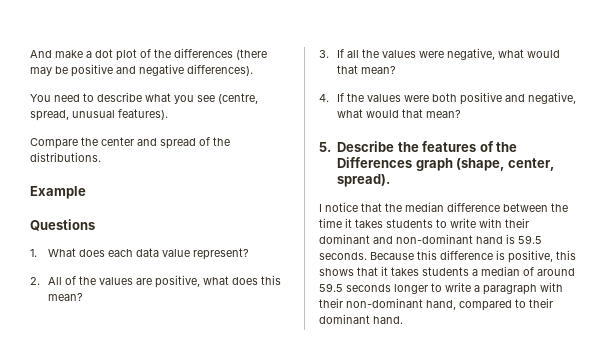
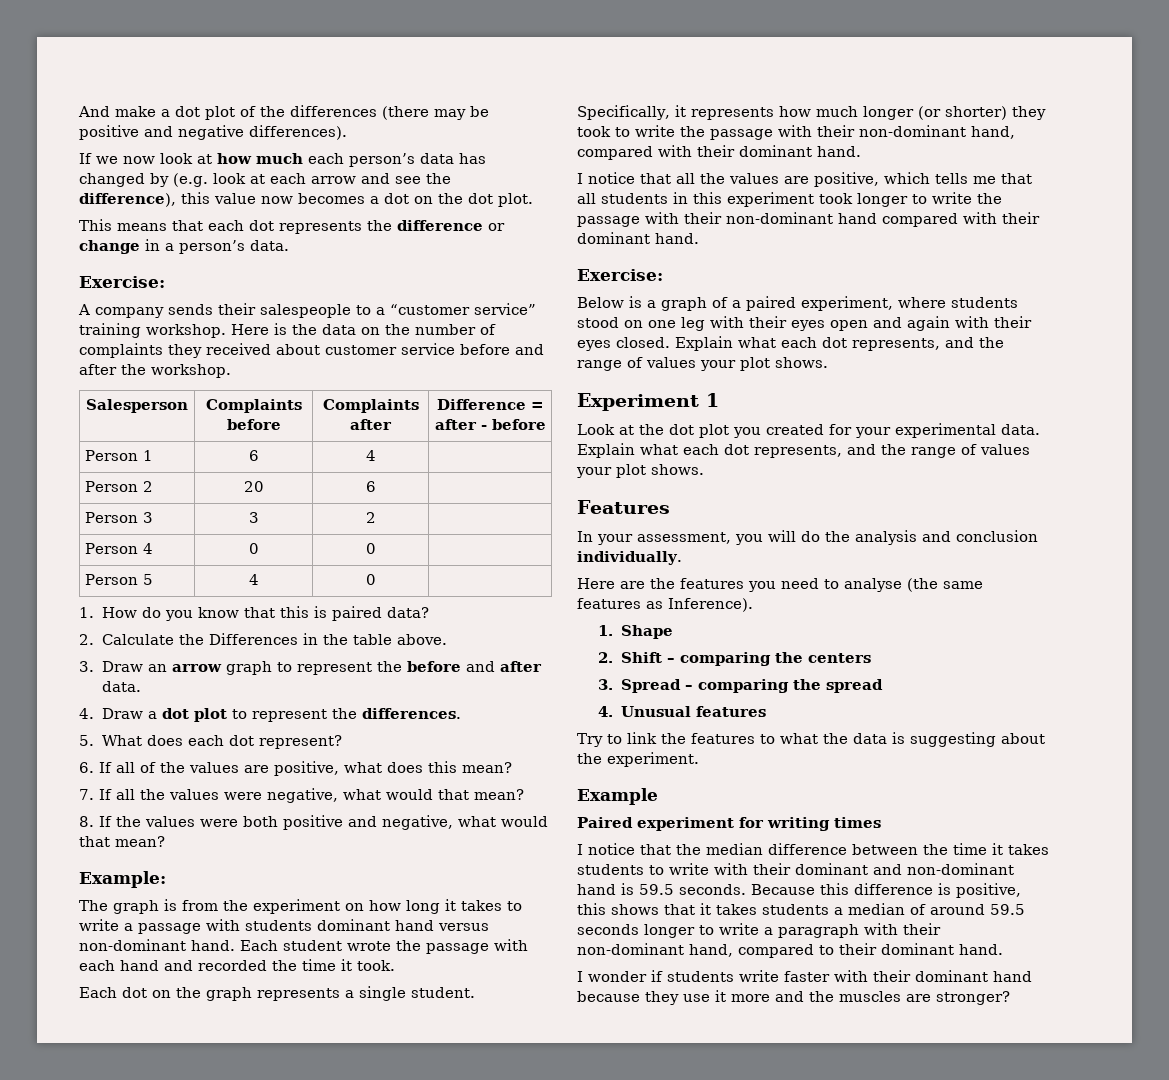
- You need to describe what you see (centre, spread, unusual features).
- Compare the center and spread of the distributions.
- Example
- Questions
- 1. What does each data value represent?
+ If we now look at how much each person’s data has changed by (e.g. look at each arrow and see the difference), this value now becomes a dot on the dot plot.
+ This means that each dot represents the difference or change in a person’s data.
+ Exercise:
+ A company sends their salespeople to a “customer service” training workshop. Here is the data on the number of complaints they received about customer service before and after the workshop.
+ Salesperson | Complaints before | Complaints after | Difference = after - before
+ Person 1 | 6 | 4 |
+ Person 2 | 20 | 6 |
+ Person 3 | 3 | 2 |
+ Person 4 | 0 | 0 |
+ Person 5 | 4 | 0 |
+ 1. How do you know that this is paired data?
+ 2. Calculate the Differences in the table above.
+ 3. Draw an arrow graph to represent the before and after data.
+ 4. Draw a dot plot to represent the differences.
+ 5. What does each dot represent?
- 2. All of the values are positive, what does this mean?
+ 6. If all of the values are positive, what does this mean?
- 3. If all the values were negative, what would that mean?
+ 7. If all the values were negative, what would that mean?
- 4. If the values were both positive and negative, what would that mean?
+ 8. If the values were both positive and negative, what would that mean?
- 5. Describe the features of the Differences graph (shape, center, spread).
+ Example:
+ The graph is from the experiment on how long it takes to write a passage with students dominant hand versus non-dominant hand. Each student wrote the passage with each hand and recorded the time it took.
+ Each dot on the graph represents a single student. Specifically, it represents how much longer (or shorter) they took to write the passage with their non-dominant hand, compared with their dominant hand.
+ I notice that all the values are positive, which tells me that all students in this experiment took longer to write the passage with their non-dominant hand compared with their dominant hand.
+ Exercise:
+ Below is a graph of a paired experiment, where students stood on one leg with their eyes open and again with their eyes closed. Explain what each dot represents, and the range of values your plot shows.
+ Experiment 1
+ Look at the dot plot you created for your experimental data. Explain what each dot represents, and the range of values your plot shows.
+ Features
+ In your assessment, you will do the analysis and conclusion individually.
+ Here are the features you need to analyse (the same features as Inference).
+ 1. Shape
+ 2. Shift – comparing the centers
+ 3. Spread – comparing the spread
+ 4. Unusual features
+ Try to link the features to what the data is suggesting about the experiment.
+ Example
+ Paired experiment for writing times
+ I wonder if students write faster with their dominant hand because they use it more and the muscles are stronger?

